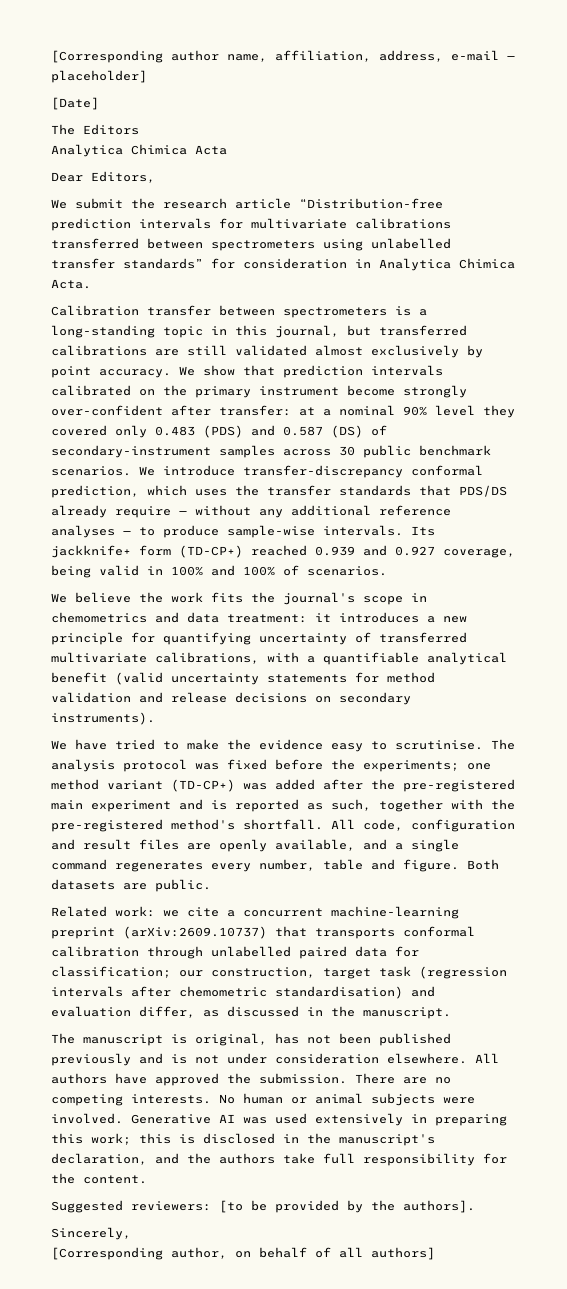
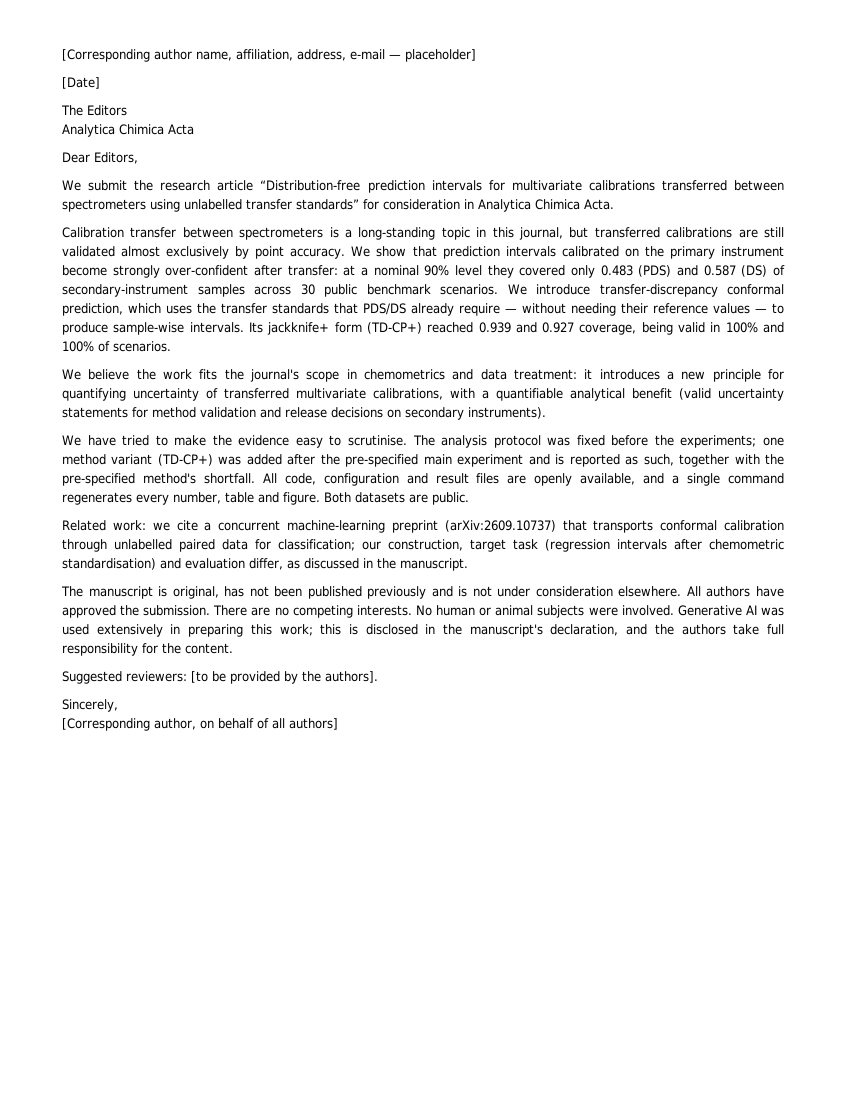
- We introduce transfer-discrepancy conformal prediction, which uses the transfer standards that PDS/DS already require — without any additional reference analyses — to produce sample-wise intervals.
+ We introduce transfer-discrepancy conformal prediction, which uses the transfer standards that PDS/DS already require — without needing their reference values — to produce sample-wise intervals.
- The analysis protocol was fixed before the experiments; one method variant (TD-CP+) was added after the pre-registered main experiment and is reported as such, together with the pre-registered method's shortfall.
+ The analysis protocol was fixed before the experiments; one method variant (TD-CP+) was added after the pre-specified main experiment and is reported as such, together with the pre-specified method's shortfall.

